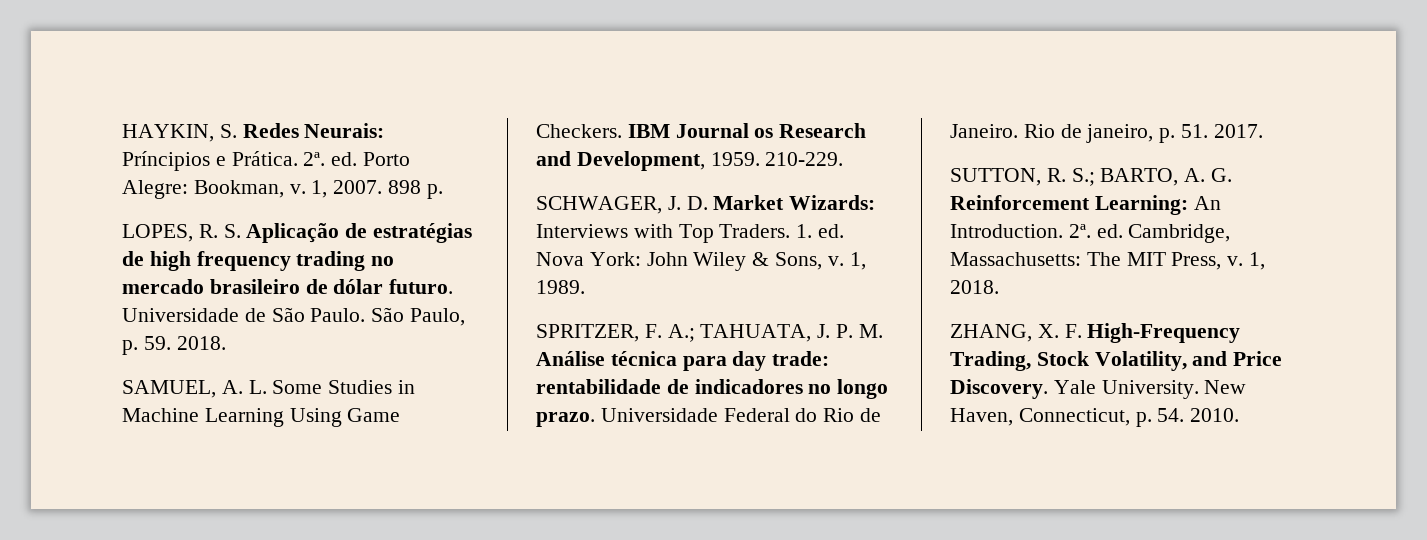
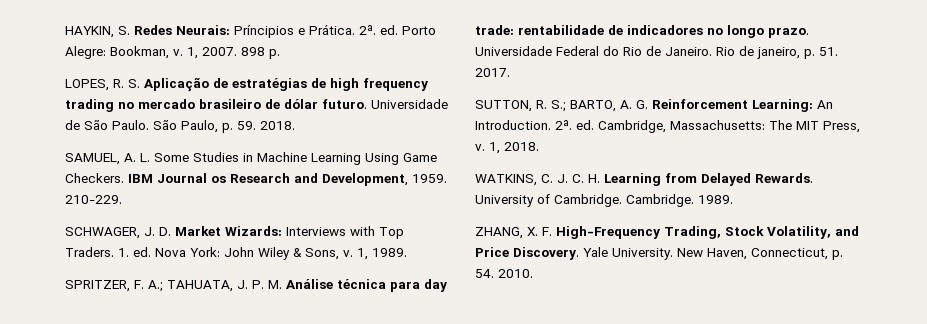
+ WATKINS, C. J. C. H. Learning from Delayed Rewards. University of Cambridge. Cambridge. 1989.

